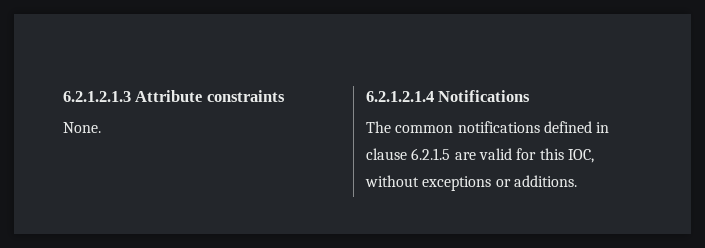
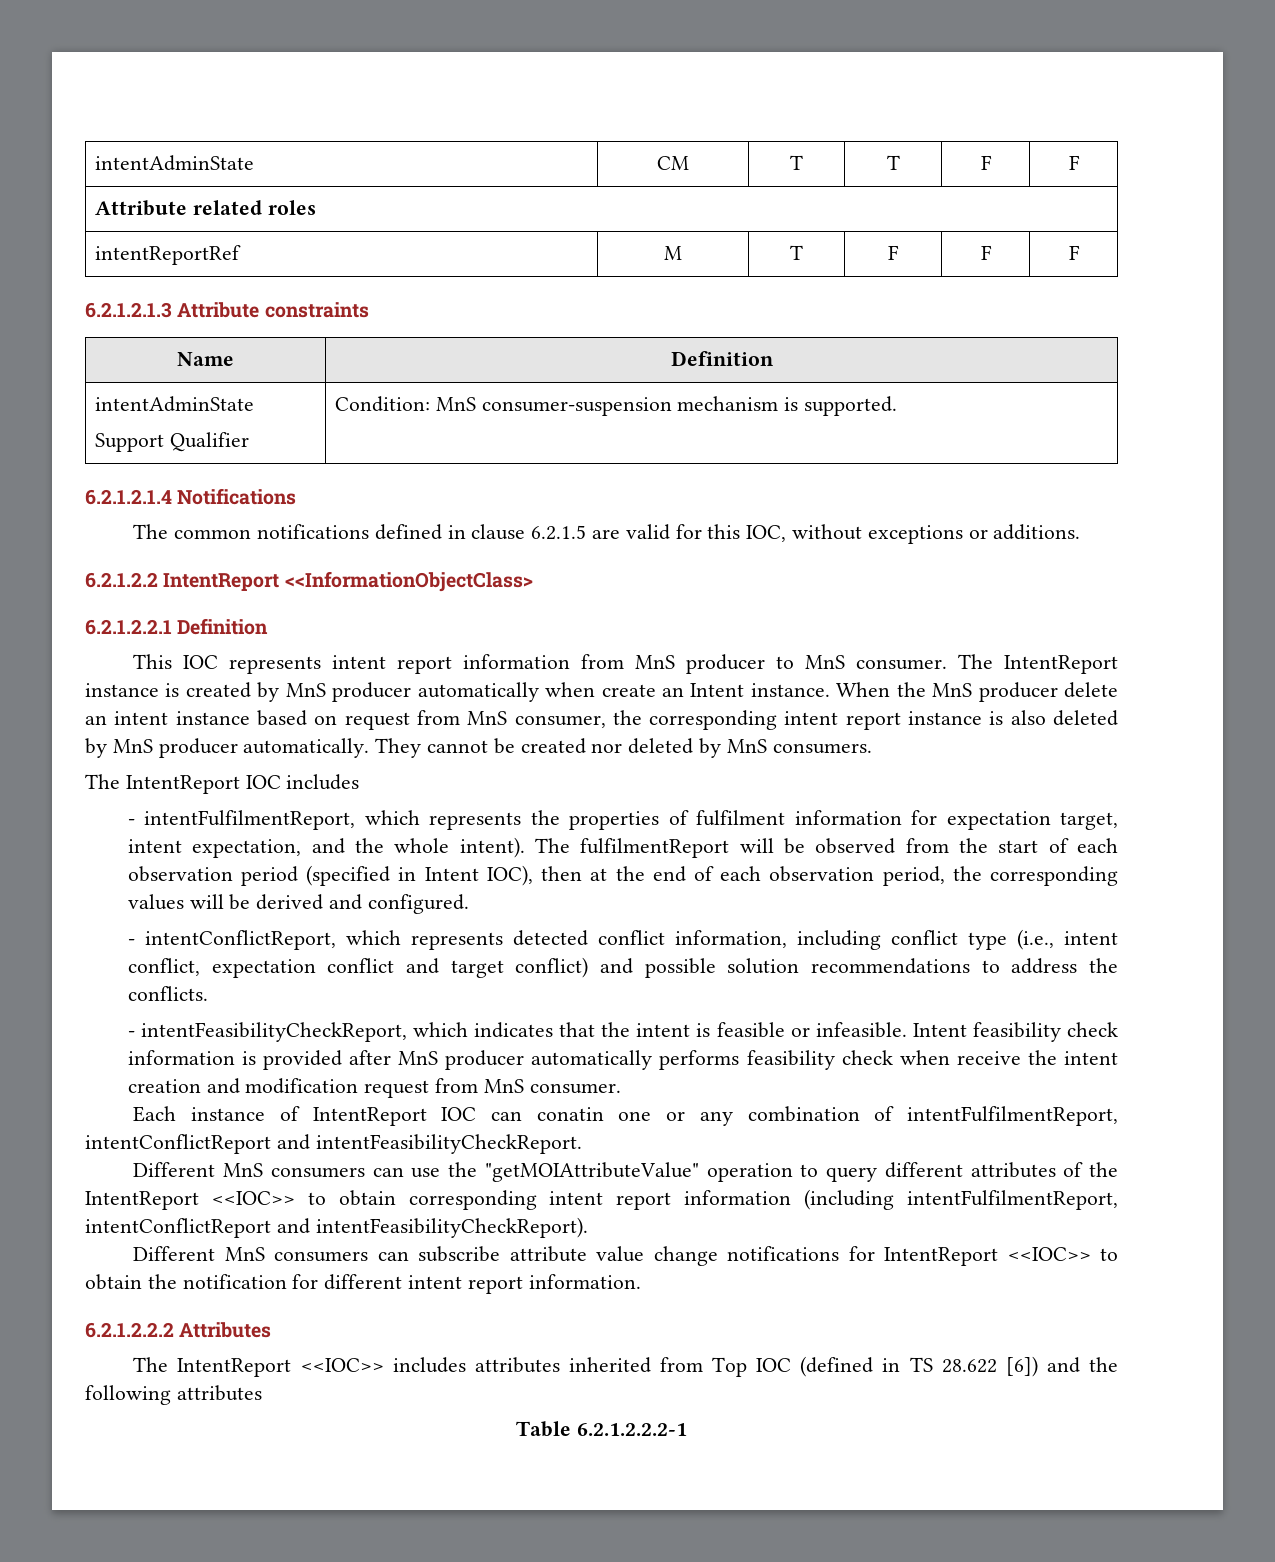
+ intentAdminState | CM | T | T | F | F
+ Attribute related roles
+ intentReportRef | M | T | F | F | F
  6.2.1.2.1.3 Attribute constraints
- None.
+ Name | Definition
+ intentAdminState
+ Support Qualifier | Condition: MnS consumer-suspension mechanism is supported.
+ 6.2.1.2.2 IntentReport <<InformationObjectClass>
+ 6.2.1.2.2.1 Definition
+ This IOC represents intent report information from MnS producer to MnS consumer. The IntentReport instance is created by MnS producer automatically when create an Intent instance. When the MnS producer delete an intent instance based on request from MnS consumer, the corresponding intent report instance is also deleted by MnS producer automatically. They cannot be created nor deleted by MnS consumers.
+ The IntentReport IOC includes
+ - intentFulfilmentReport, which represents the properties of fulfilment information for expectation target, intent expectation, and the whole intent). The fulfilmentReport will be observed from the start of each observation period (specified in Intent IOC), then at the end of each observation period, the corresponding values will be derived and configured.
+ - intentConflictReport, which represents detected conflict information, including conflict type (i.e., intent conflict, expectation conflict and target conflict) and possible solution recommendations to address the conflicts.
+ - intentFeasibilityCheckReport, which indicates that the intent is feasible or infeasible. Intent feasibility check information is provided after MnS producer automatically performs feasibility check when receive the intent creation and modification request from MnS consumer.
+ Each instance of IntentReport IOC can conatin one or any combination of intentFulfilmentReport, intentConflictReport and intentFeasibilityCheckReport.
+ Different MnS consumers can use the "getMOIAttributeValue" operation to query different attributes of the IntentReport <<IOC>> to obtain corresponding intent report information (including intentFulfilmentReport, intentConflictReport and intentFeasibilityCheckReport).
+ Different MnS consumers can subscribe attribute value change notifications for IntentReport <<IOC>> to obtain the notification for different intent report information.
+ 6.2.1.2.2.2 Attributes
+ The IntentReport <<IOC>> includes attributes inherited from Top IOC (defined in TS 28.622 [6]) and the following attributes
+ Table 6.2.1.2.2.2-1

